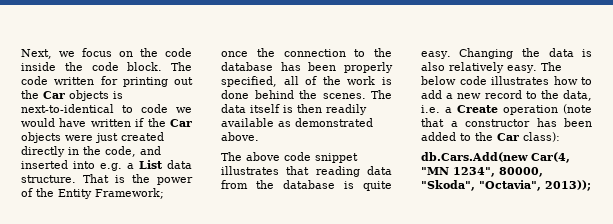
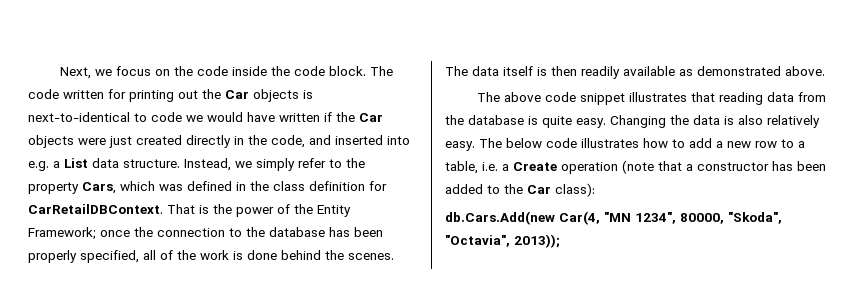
+ Instead, we simply refer to the property Cars, which was defined in the class definition for CarRetailDBContext.
- The below code illustrates how to add a new record to the data, i.e. a Create operation (note that a constructor has been added to the Car class):
+ The below code illustrates how to add a new row to a table, i.e. a Create operation (note that a constructor has been added to the Car class):

